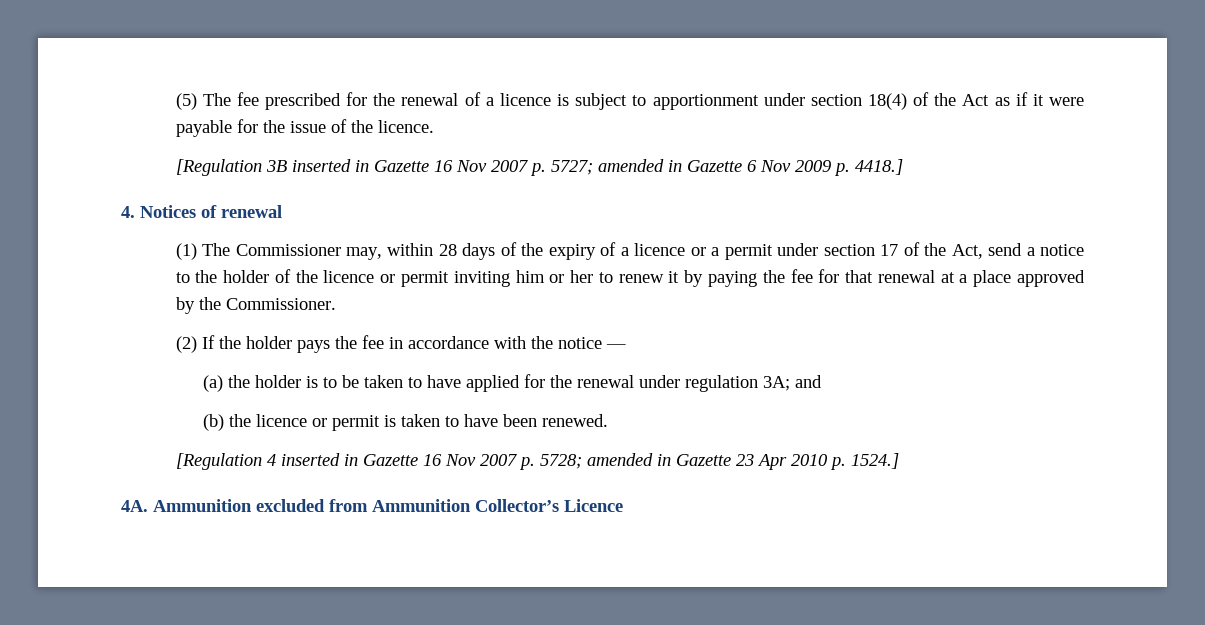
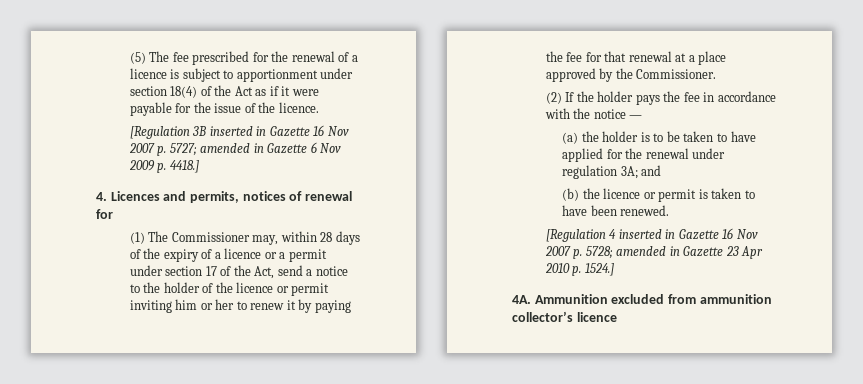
- 4. Notices of renewal
+ 4. Licences and permits, notices of renewal for
- Ammunition excluded from Ammunition Collector’s Licence
+ Ammunition excluded from ammunition collector’s licence

